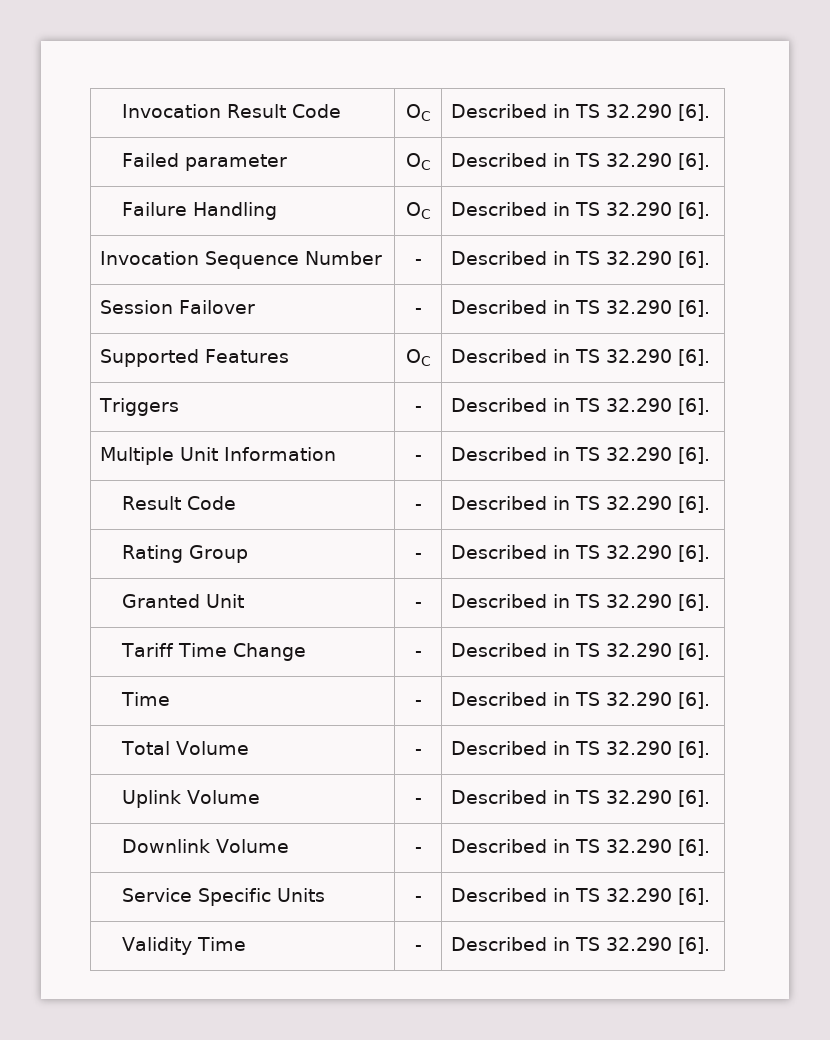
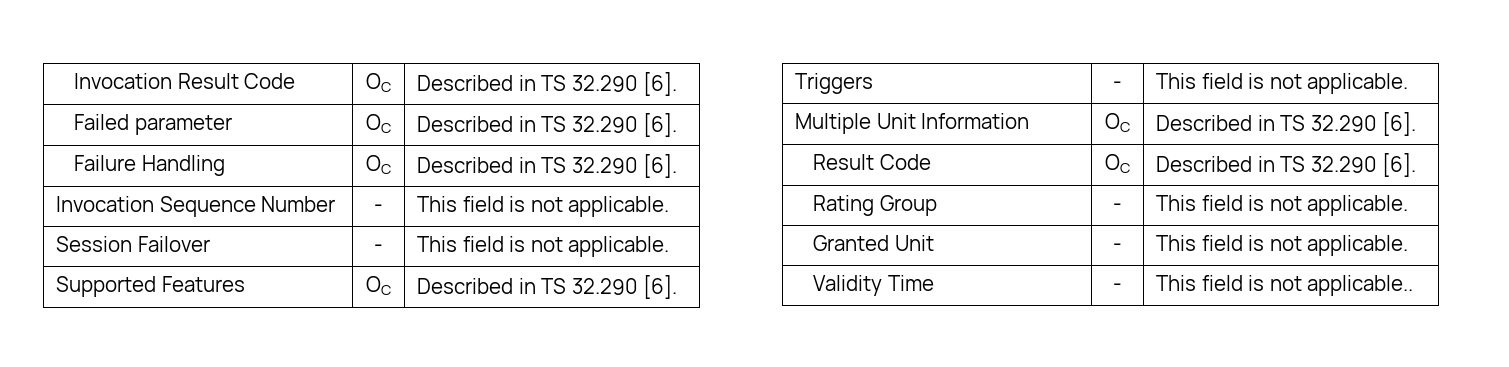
- Invocation Sequence Number | - | Described in TS 32.290 [6].
- Session Failover | - | Described in TS 32.290 [6].
+ Invocation Sequence Number | - | This field is not applicable.
+ Session Failover | - | This field is not applicable.
- Triggers | - | Described in TS 32.290 [6].
+ Triggers | - | This field is not applicable.
- Multiple Unit Information | - | Described in TS 32.290 [6].
- Result Code | - | Described in TS 32.290 [6].
+ Multiple Unit Information | OC | Described in TS 32.290 [6].
+ Result Code | OC | Described in TS 32.290 [6].
- Rating Group | - | Described in TS 32.290 [6].
- Granted Unit | - | Described in TS 32.290 [6].
- Tariff Time Change | - | Described in TS 32.290 [6].
- Time | - | Described in TS 32.290 [6].
- Total Volume | - | Described in TS 32.290 [6].
- Uplink Volume | - | Described in TS 32.290 [6].
- Downlink Volume | - | Described in TS 32.290 [6].
- Service Specific Units | - | Described in TS 32.290 [6].
- Validity Time | - | Described in TS 32.290 [6].
+ Rating Group | - | This field is not applicable.
+ Granted Unit | - | This field is not applicable.
+ Validity Time | - | This field is not applicable..

